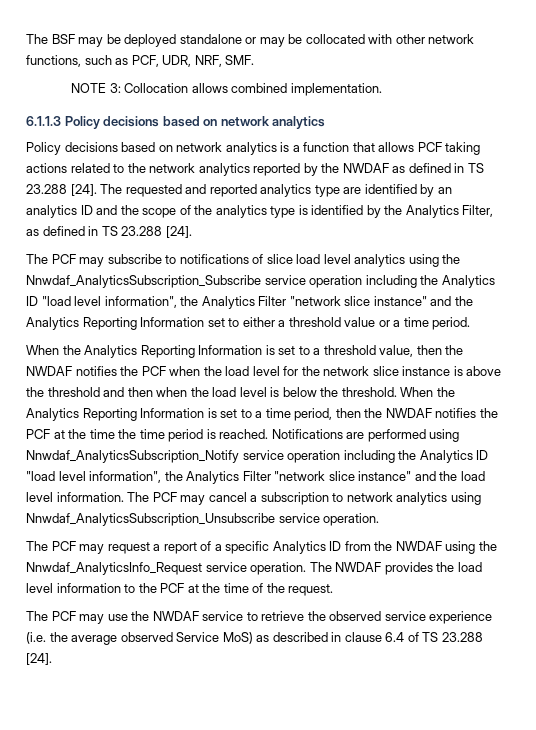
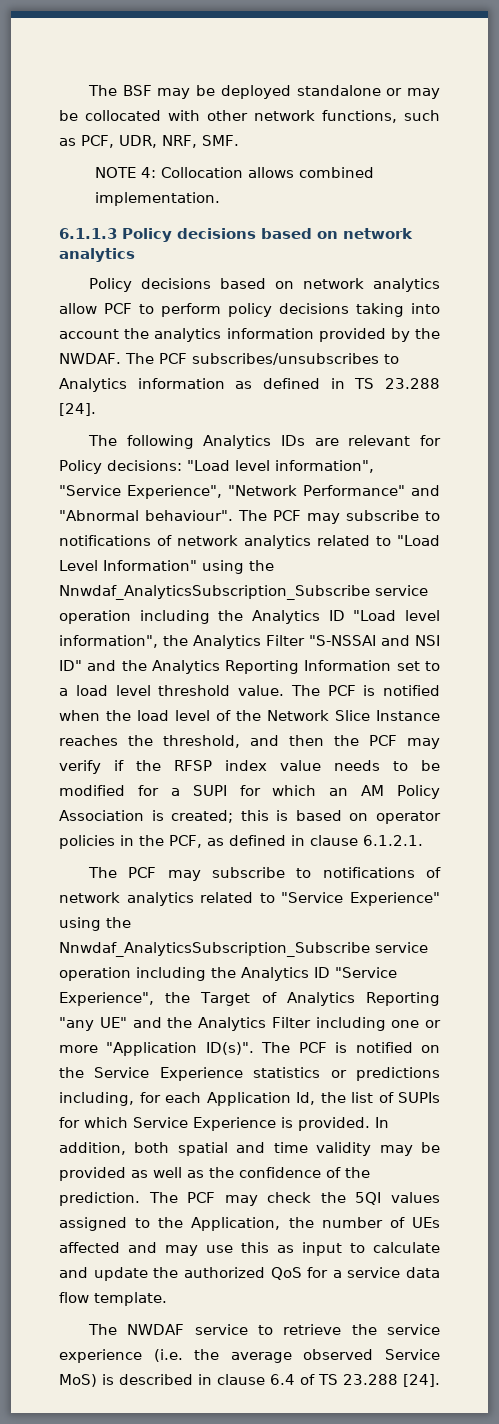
- NOTE 3: Collocation allows combined implementation.
+ NOTE 4: Collocation allows combined implementation.
- Policy decisions based on network analytics is a function that allows PCF taking actions related to the network analytics reported by the NWDAF as defined in TS 23.288 [24]. The requested and reported analytics type are identified by an analytics ID and the scope of the analytics type is identified by the Analytics Filter, as defined in TS 23.288 [24].
+ Policy decisions based on network analytics allow PCF to perform policy decisions taking into account the analytics information provided by the NWDAF. The PCF subscribes/unsubscribes to Analytics information as defined in TS 23.288 [24].
- The PCF may subscribe to notifications of slice load level analytics using the Nnwdaf_AnalyticsSubscription_Subscribe service operation including the Analytics ID "load level information", the Analytics Filter "network slice instance" and the Analytics Reporting Information set to either a threshold value or a time period.
- When the Analytics Reporting Information is set to a threshold value, then the NWDAF notifies the PCF when the load level for the network slice instance is above the threshold and then when the load level is below the threshold. When the Analytics Reporting Information is set to a time period, then the NWDAF notifies the PCF at the time the time period is reached. Notifications are performed using Nnwdaf_AnalyticsSubscription_Notify service operation including the Analytics ID "load level information", the Analytics Filter "network slice instance" and the load level information. The PCF may cancel a subscription to network analytics using Nnwdaf_AnalyticsSubscription_Unsubscribe service operation.
- The PCF may request a report of a specific Analytics ID from the NWDAF using the Nnwdaf_AnalyticsInfo_Request service operation. The NWDAF provides the load level information to the PCF at the time of the request.
- The PCF may use the NWDAF service to retrieve the observed service experience (i.e. the average observed Service MoS) as described in clause 6.4 of TS 23.288 [24].
+ The following Analytics IDs are relevant for Policy decisions: "Load level information", "Service Experience", "Network Performance" and "Abnormal behaviour". The PCF may subscribe to notifications of network analytics related to "Load Level Information" using the Nnwdaf_AnalyticsSubscription_Subscribe service operation including the Analytics ID "Load level information", the Analytics Filter "S-NSSAI and NSI ID" and the Analytics Reporting Information set to a load level threshold value. The PCF is notified when the load level of the Network Slice Instance reaches the threshold, and then the PCF may verify if the RFSP index value needs to be modified for a SUPI for which an AM Policy Association is created; this is based on operator policies in the PCF, as defined in clause 6.1.2.1.
+ The PCF may subscribe to notifications of network analytics related to "Service Experience" using the Nnwdaf_AnalyticsSubscription_Subscribe service operation including the Analytics ID "Service Experience", the Target of Analytics Reporting "any UE" and the Analytics Filter including one or more "Application ID(s)". The PCF is notified on the Service Experience statistics or predictions including, for each Application Id, the list of SUPIs for which Service Experience is provided. In addition, both spatial and time validity may be provided as well as the confidence of the prediction. The PCF may check the 5QI values assigned to the Application, the number of UEs affected and may use this as input to calculate and update the authorized QoS for a service data flow template.
+ The NWDAF service to retrieve the service experience (i.e. the average observed Service MoS) is described in clause 6.4 of TS 23.288 [24].

